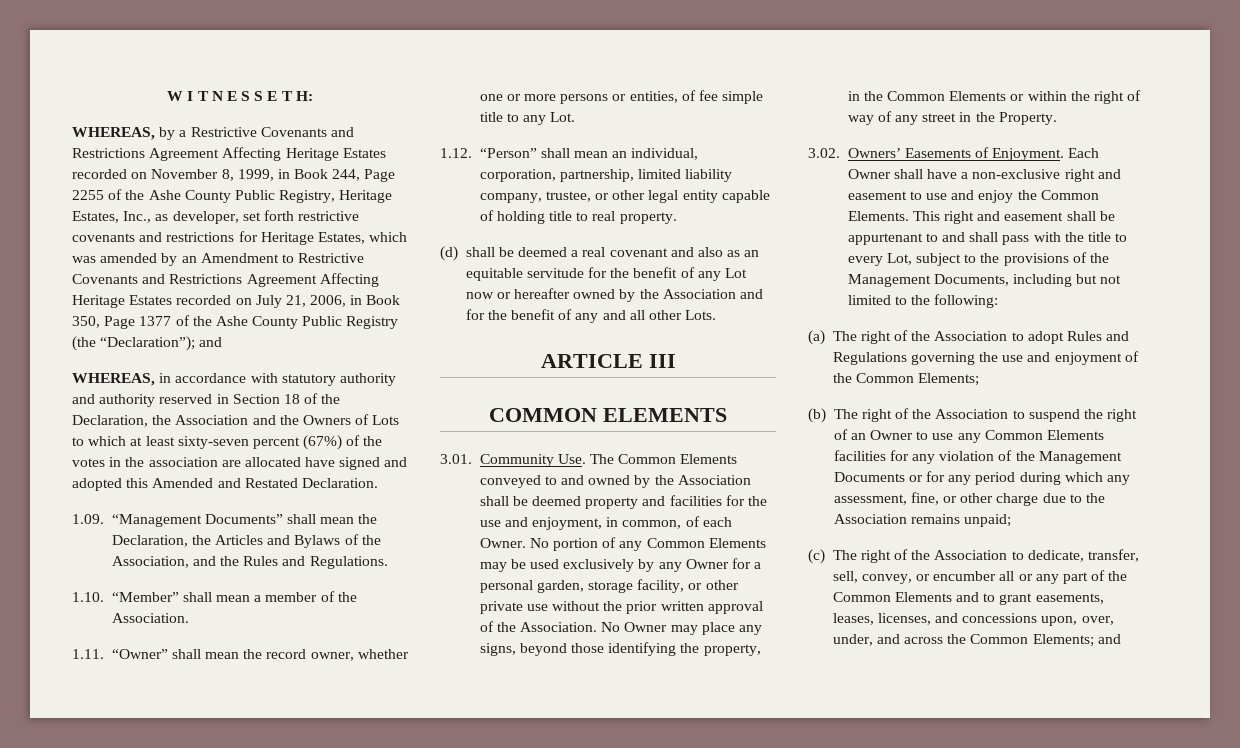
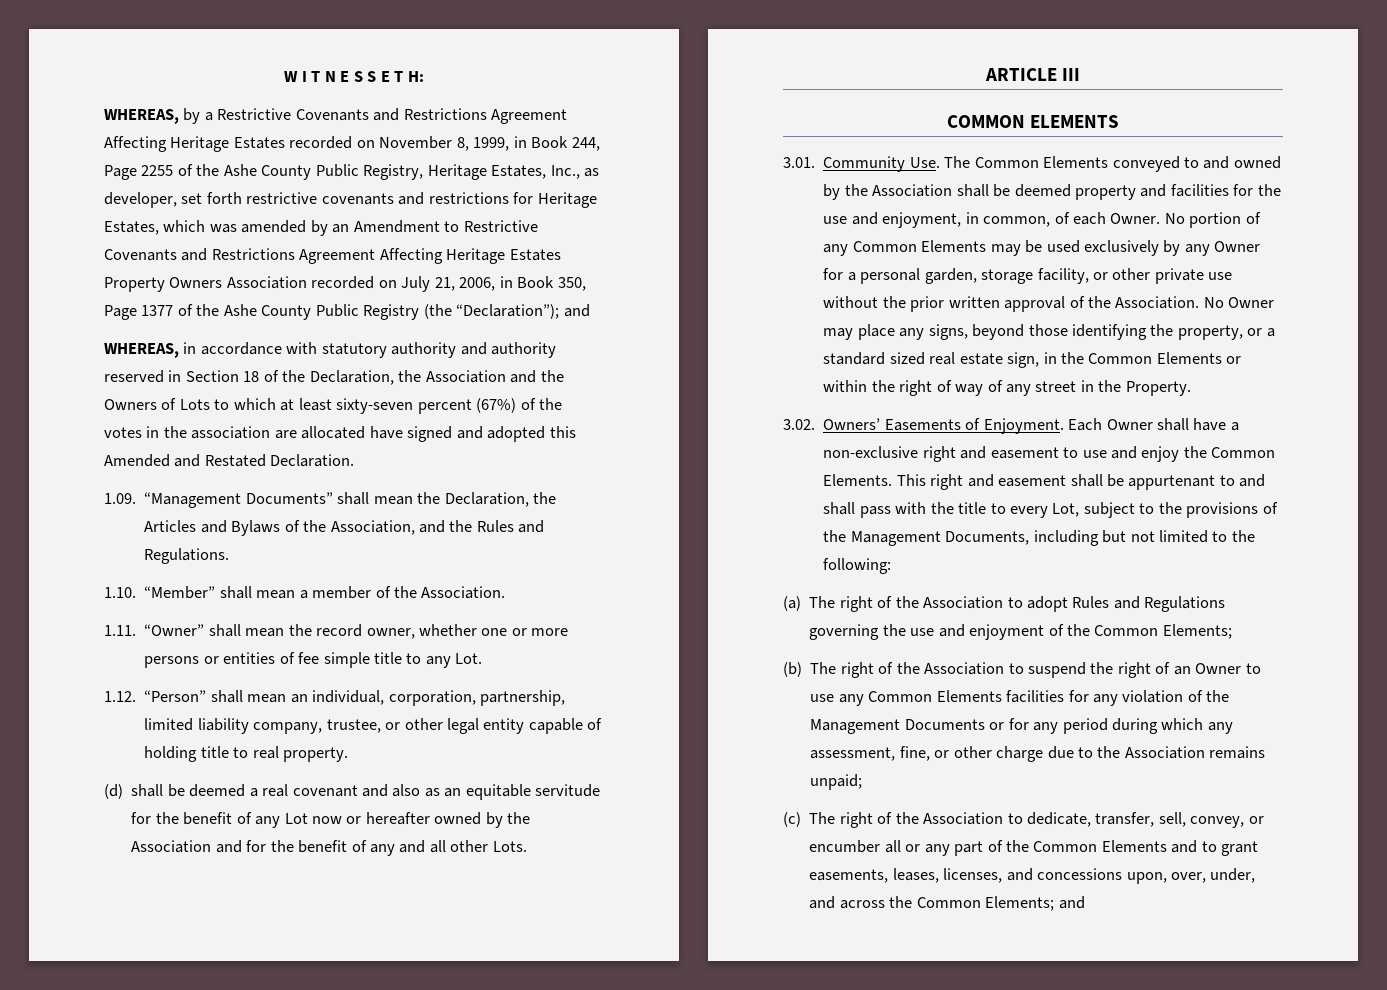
- WHEREAS, by a Restrictive Covenants and Restrictions Agreement Affecting Heritage Estates recorded on November 8, 1999, in Book 244, Page 2255 of the Ashe County Public Registry, Heritage Estates, Inc., as developer, set forth restrictive covenants and restrictions for Heritage Estates, which was amended by an Amendment to Restrictive Covenants and Restrictions Agreement Affecting Heritage Estates recorded on July 21, 2006, in Book 350, Page 1377 of the Ashe County Public Registry (the “Declaration”);
+ WHEREAS, by a Restrictive Covenants and Restrictions Agreement Affecting Heritage Estates recorded on November 8, 1999, in Book 244, Page 2255 of the Ashe County Public Registry, Heritage Estates, Inc., as developer, set forth restrictive covenants and restrictions for Heritage Estates, which was amended by an Amendment to Restrictive Covenants and Restrictions Agreement Affecting Heritage Estates Property Owners Association recorded on July 21, 2006, in Book 350, Page 1377 of the Ashe County Public Registry (the “Declaration”);
- 1.11. “Owner” shall mean the record owner, whether one or more persons or entities, of fee simple title to any Lot.
+ 1.11. “Owner” shall mean the record owner, whether one or more persons or entities of fee simple title to any Lot.
- No Owner may place any signs, beyond those identifying the property, in the Common Elements or within the right of way of any street in the Property.
+ No Owner may place any signs, beyond those identifying the property, or a standard sized real estate sign, in the Common Elements or within the right of way of any street in the Property.

